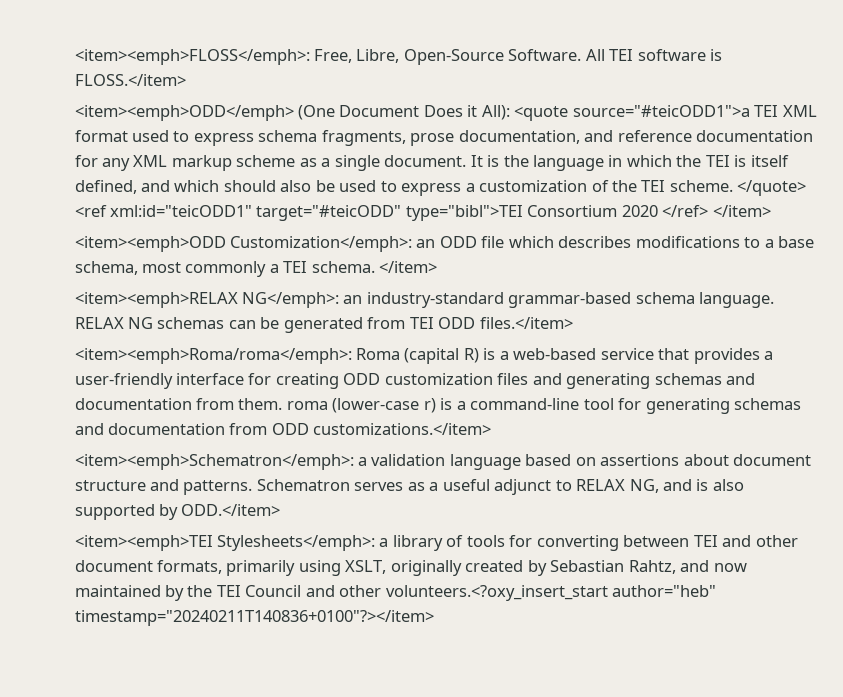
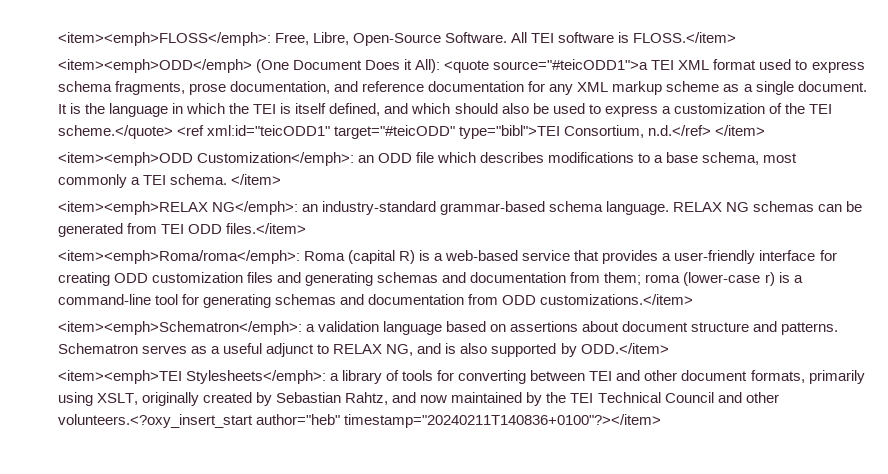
- It is the language in which the TEI is itself defined, and which should also be used to express a customization of the TEI scheme. </quote> <ref xml:id="teicODD1" target="#teicODD" type="bibl">TEI Consortium 2020 </ref> </item>
+ It is the language in which the TEI is itself defined, and which should also be used to express a customization of the TEI scheme.</quote> <ref xml:id="teicODD1" target="#teicODD" type="bibl">TEI Consortium, n.d.</ref> </item>
- <item><emph>Roma/roma</emph>: Roma (capital R) is a web-based service that provides a user-friendly interface for creating ODD customization files and generating schemas and documentation from them. roma (lower-case r) is a command-line tool for generating schemas and documentation from ODD customizations.</item>
+ <item><emph>Roma/roma</emph>: Roma (capital R) is a web-based service that provides a user-friendly interface for creating ODD customization files and generating schemas and documentation from them; roma (lower-case r) is a command-line tool for generating schemas and documentation from ODD customizations.</item>
- <item><emph>TEI Stylesheets</emph>: a library of tools for converting between TEI and other document formats, primarily using XSLT, originally created by Sebastian Rahtz, and now maintained by the TEI Council and other volunteers.<?oxy_insert_start author="heb" timestamp="20240211T140836+0100"?></item>
+ <item><emph>TEI Stylesheets</emph>: a library of tools for converting between TEI and other document formats, primarily using XSLT, originally created by Sebastian Rahtz, and now maintained by the TEI Technical Council and other volunteers.<?oxy_insert_start author="heb" timestamp="20240211T140836+0100"?></item>

